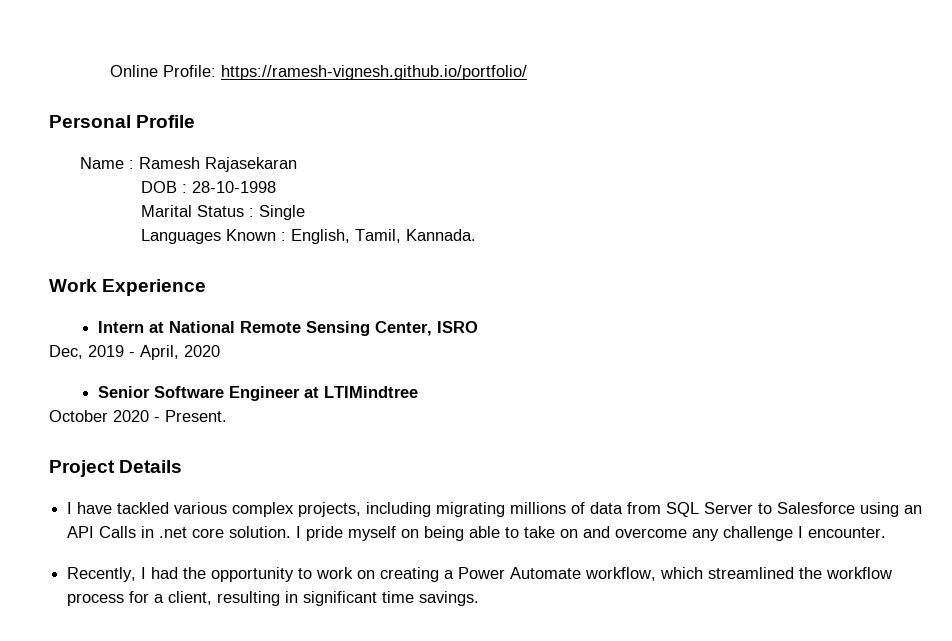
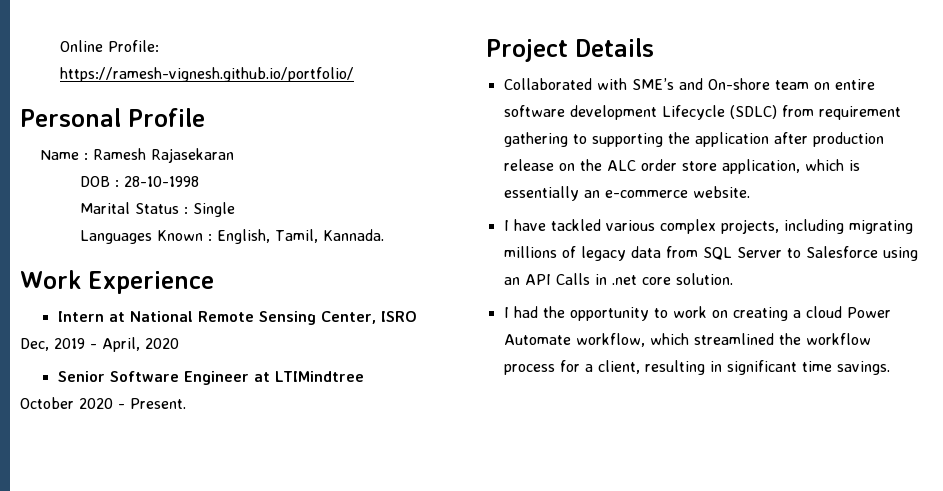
+ Collaborated with SME’s and On-shore team on entire software development Lifecycle (SDLC) from requirement gathering to supporting the application after production release on the ALC order store application, which is essentially an e-commerce website.
- I have tackled various complex projects, including migrating millions of data from SQL Server to Salesforce using an API Calls in .net core solution. I pride myself on being able to take on and overcome any challenge I encounter.
- Recently, I had the opportunity to work on creating a Power Automate workflow, which streamlined the workflow process for a client, resulting in significant time savings.
+ I have tackled various complex projects, including migrating millions of legacy data from SQL Server to Salesforce using an API Calls in .net core solution.
+ I had the opportunity to work on creating a cloud Power Automate workflow, which streamlined the workflow process for a client, resulting in significant time savings.

